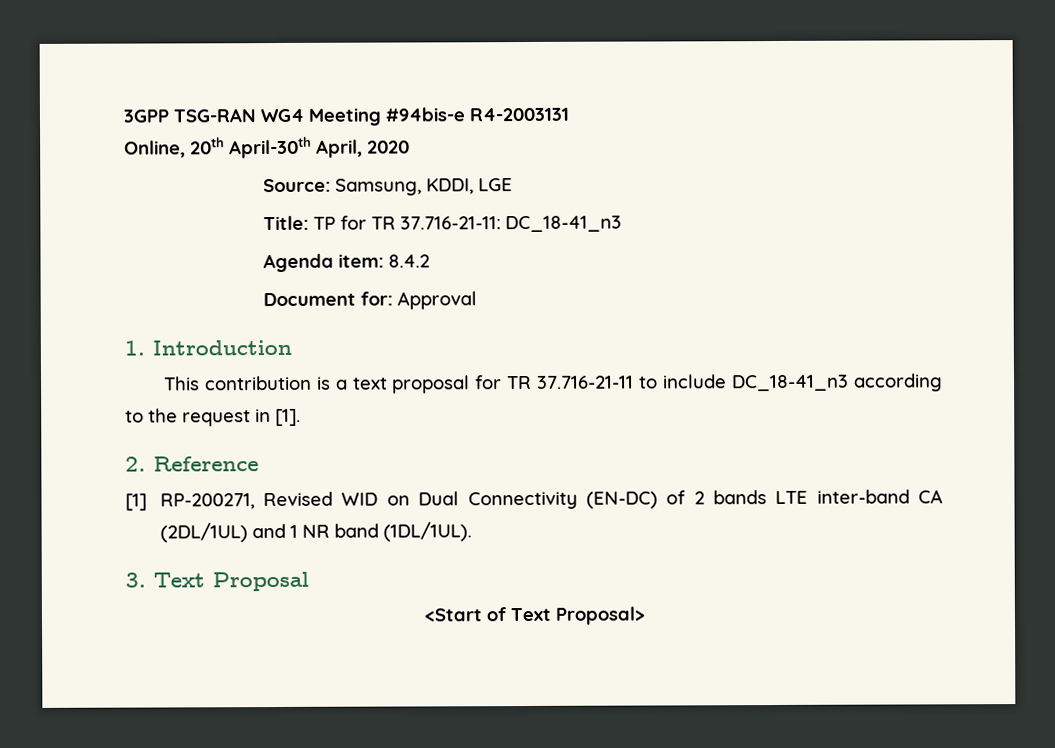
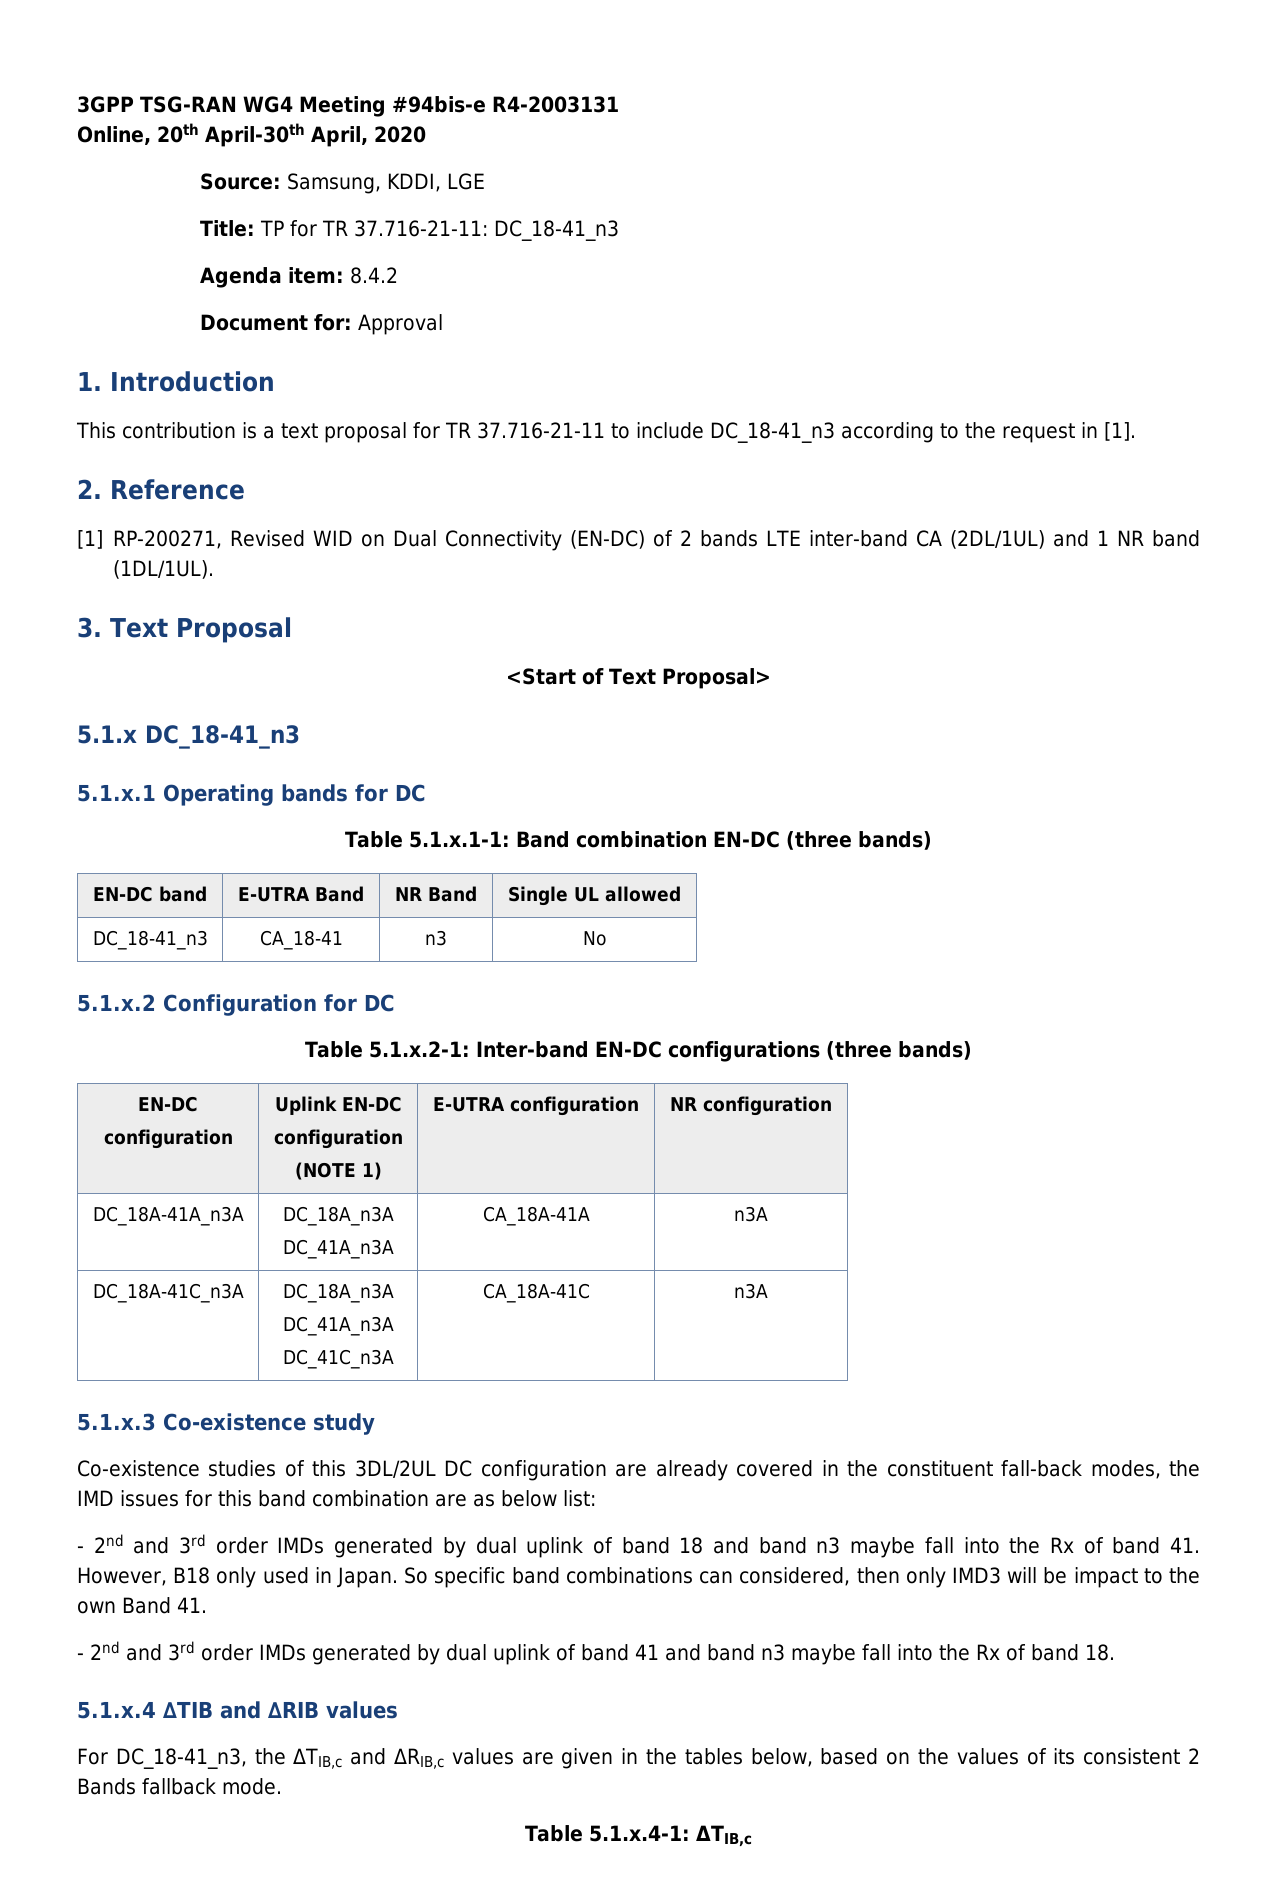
+ 5.1.x DC_18-41_n3
+ 5.1.x.1 Operating bands for DC
+ Table 5.1.x.1-1: Band combination EN-DC (three bands)
+ EN-DC band | E-UTRA Band | NR Band | Single UL allowed
+ DC_18-41_n3 | CA_18-41 | n3 | No
+ 5.1.x.2 Configuration for DC
+ Table 5.1.x.2-1: Inter-band EN-DC configurations (three bands)
+ EN-DC
+ configuration | Uplink EN-DC
+ configuration
+ (NOTE 1) | E-UTRA configuration | NR configuration
+ DC_18A-41A_n3A | DC_18A_n3A
+ DC_41A_n3A | CA_18A-41A | n3A
+ DC_18A-41C_n3A | DC_18A_n3A
+ DC_41A_n3A
+ DC_41C_n3A | CA_18A-41C | n3A
+ 5.1.x.3 Co-existence study
+ Co-existence studies of this 3DL/2UL DC configuration are already covered in the constituent fall-back modes, the IMD issues for this band combination are as below list:
+ - 2nd and 3rd order IMDs generated by dual uplink of band 18 and band n3 maybe fall into the Rx of band 41. However, B18 only used in Japan. So specific band combinations can considered, then only IMD3 will be impact to the own Band 41.
+ - 2nd and 3rd order IMDs generated by dual uplink of band 41 and band n3 maybe fall into the Rx of band 18.
+ 5.1.x.4 ∆TIB and ∆RIB values
+ For DC_18-41_n3, the ΔTIB,c and ΔRIB,c values are given in the tables below, based on the values of its consistent 2 Bands fallback mode.
+ Table 5.1.x.4-1: ΔTIB,c

